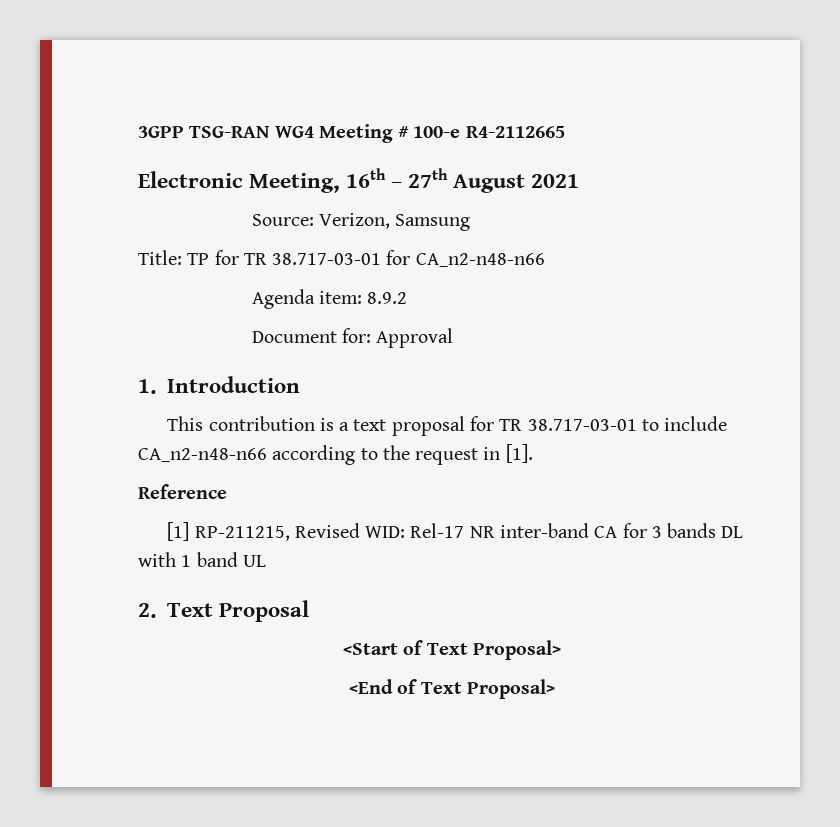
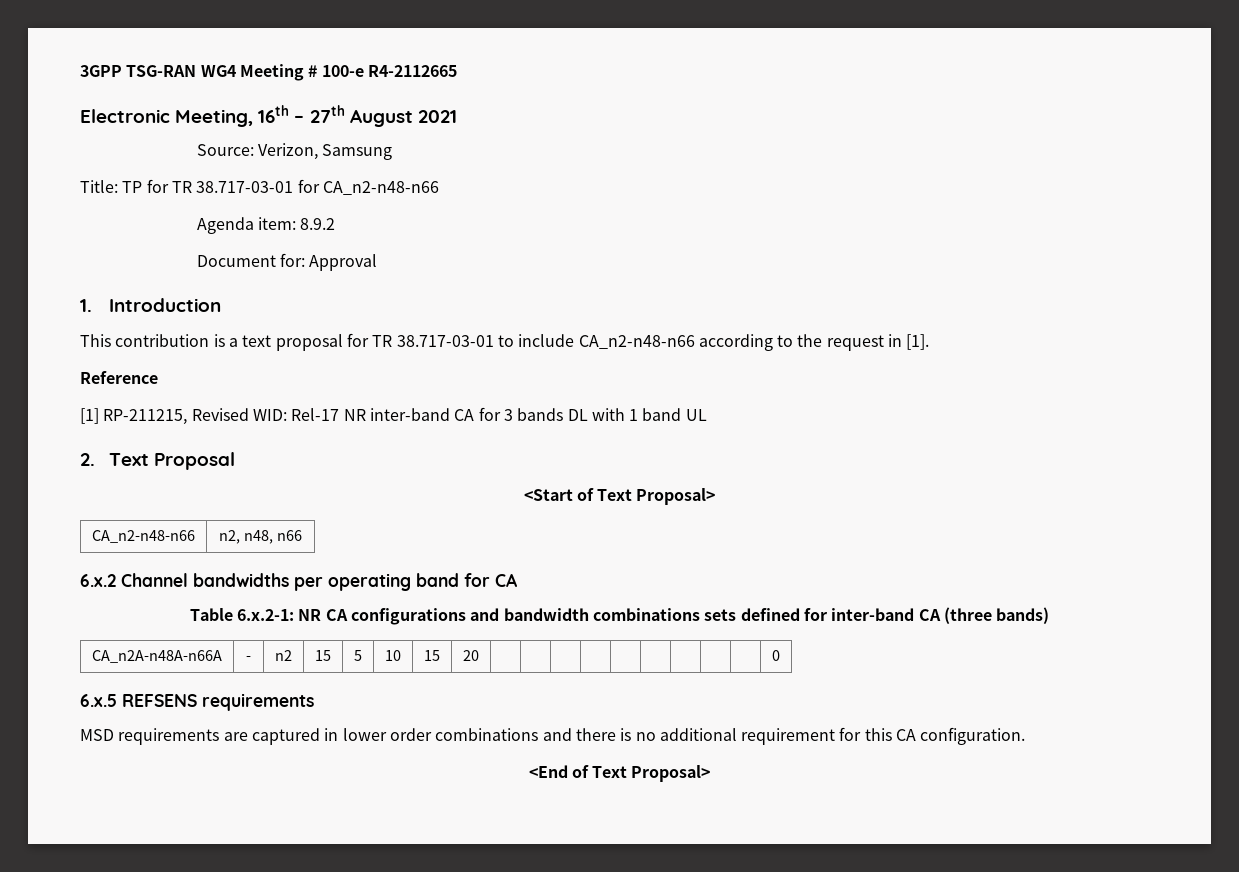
+ CA_n2-n48-n66 | n2, n48, n66
+ 6.x.2 Channel bandwidths per operating band for CA
+ Table 6.x.2-1: NR CA configurations and bandwidth combinations sets defined for inter-band CA (three bands)
+ CA_n2A-n48A-n66A | - | n2 | 15 | 5 | 10 | 15 | 20 | | | | | | | | | | 0
+ 6.x.5 REFSENS requirements
+ MSD requirements are captured in lower order combinations and there is no additional requirement for this CA configuration.

